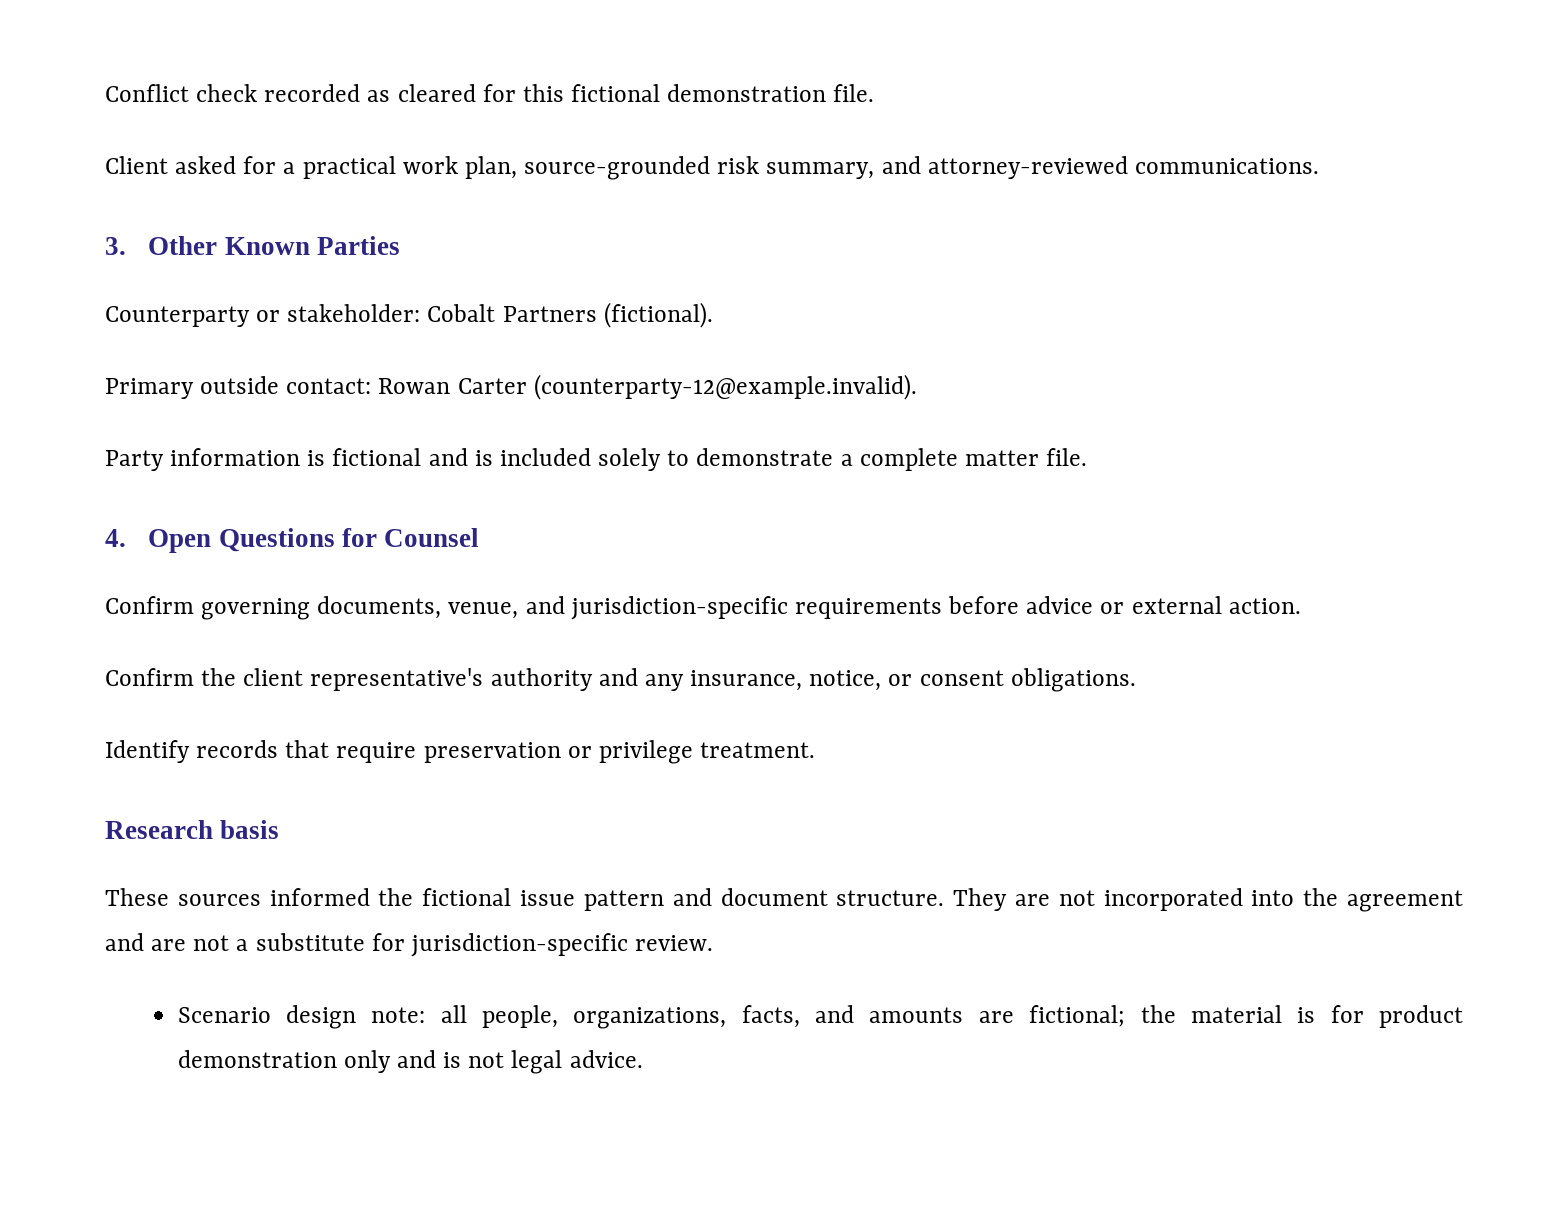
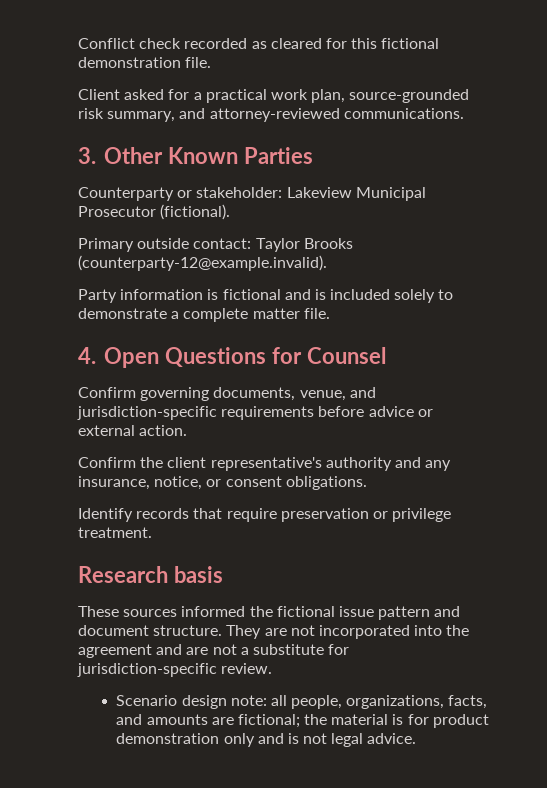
- Counterparty or stakeholder: Cobalt Partners (fictional).
+ Counterparty or stakeholder: Lakeview Municipal Prosecutor (fictional).
- Primary outside contact: Rowan Carter (counterparty-12@example.invalid).
+ Primary outside contact: Taylor Brooks (counterparty-12@example.invalid).

